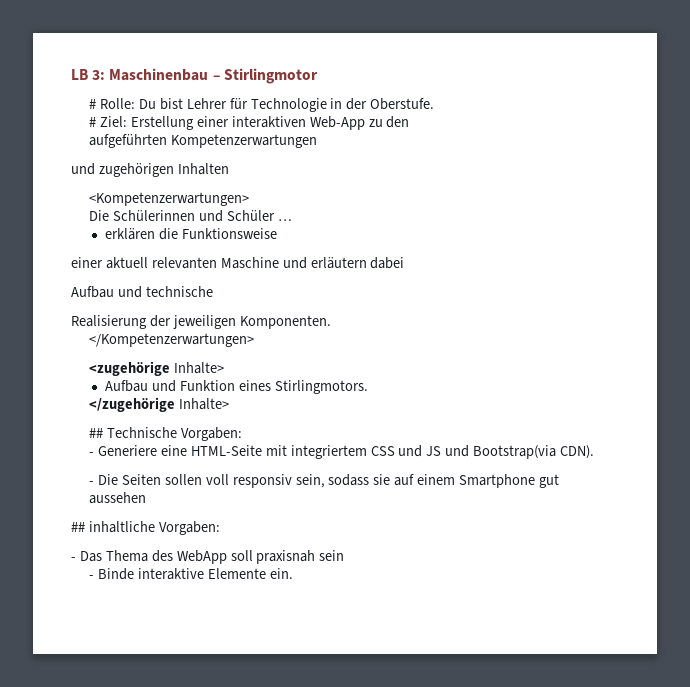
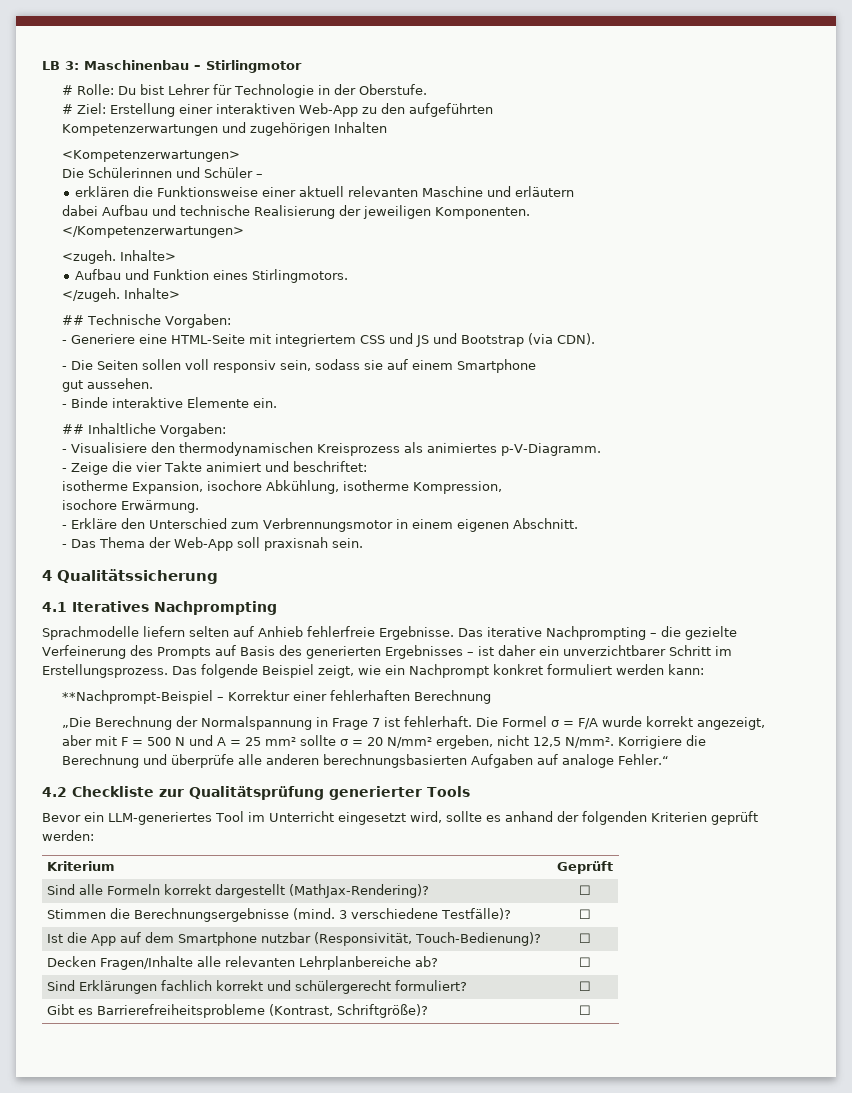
- # Ziel: Erstellung einer interaktiven Web-App zu den
- aufgeführten Kompetenzerwartungen
- und zugehörigen Inhalten
+ # Ziel: Erstellung einer interaktiven Web-App zu den aufgeführten
+ Kompetenzerwartungen und zugehörigen Inhalten
- Die Schülerinnen und Schüler …
+ Die Schülerinnen und Schüler –
- erklären die Funktionsweise
- einer aktuell relevanten Maschine und erläutern dabei
- Aufbau und technische
- Realisierung der jeweiligen Komponenten.
+ erklären die Funktionsweise einer aktuell relevanten Maschine und erläutern
+ dabei Aufbau und technische Realisierung der jeweiligen Komponenten.
- <zugehörige Inhalte>
+ <zugeh. Inhalte>
- </zugehörige Inhalte>
+ </zugeh. Inhalte>
- - Generiere eine HTML-Seite mit integriertem CSS und JS und Bootstrap(via CDN).
+ - Generiere eine HTML-Seite mit integriertem CSS und JS und Bootstrap (via CDN).
- - Die Seiten sollen voll responsiv sein, sodass sie auf einem Smartphone gut aussehen
- ## inhaltliche Vorgaben:
- - Das Thema des WebApp soll praxisnah sein
+ - Die Seiten sollen voll responsiv sein, sodass sie auf einem Smartphone
+ gut aussehen.
+ ## Inhaltliche Vorgaben:
+ - Visualisiere den thermodynamischen Kreisprozess als animiertes p-V-Diagramm.
+ - Zeige die vier Takte animiert und beschriftet:
+ isotherme Expansion, isochore Abkühlung, isotherme Kompression,
+ isochore Erwärmung.
+ - Erkläre den Unterschied zum Verbrennungsmotor in einem eigenen Abschnitt.
+ - Das Thema der Web-App soll praxisnah sein.
+ 4 Qualitätssicherung
+ 4.1 Iteratives Nachprompting
+ Sprachmodelle liefern selten auf Anhieb fehlerfreie Ergebnisse. Das iterative Nachprompting – die gezielte Verfeinerung des Prompts auf Basis des generierten Ergebnisses – ist daher ein unverzichtbarer Schritt im Erstellungsprozess. Das folgende Beispiel zeigt, wie ein Nachprompt konkret formuliert werden kann:
+ **Nachprompt-Beispiel – Korrektur einer fehlerhaften Berechnung
+ „Die Berechnung der Normalspannung in Frage 7 ist fehlerhaft. Die Formel σ = F/A wurde korrekt angezeigt, aber mit F = 500 N und A = 25 mm² sollte σ = 20 N/mm² ergeben, nicht 12,5 N/mm². Korrigiere die Berechnung und überprüfe alle anderen berechnungsbasierten Aufgaben auf analoge Fehler.“
+ 4.2 Checkliste zur Qualitätsprüfung generierter Tools
+ Bevor ein LLM-generiertes Tool im Unterricht eingesetzt wird, sollte es anhand der folgenden Kriterien geprüft werden:
+ Kriterium | Geprüft
+ Sind alle Formeln korrekt dargestellt (MathJax-Rendering)? | ☐
+ Stimmen die Berechnungsergebnisse (mind. 3 verschiedene Testfälle)? | ☐
+ Ist die App auf dem Smartphone nutzbar (Responsivität, Touch-Bedienung)? | ☐
+ Decken Fragen/Inhalte alle relevanten Lehrplanbereiche ab? | ☐
+ Sind Erklärungen fachlich korrekt und schülergerecht formuliert? | ☐
+ Gibt es Barrierefreiheitsprobleme (Kontrast, Schriftgröße)? | ☐

